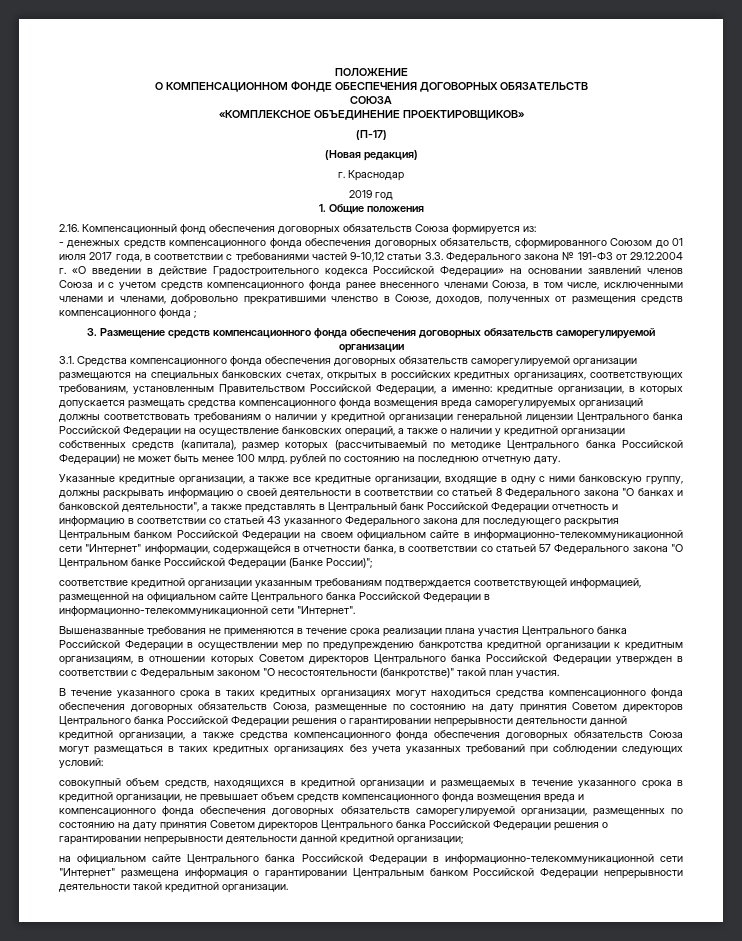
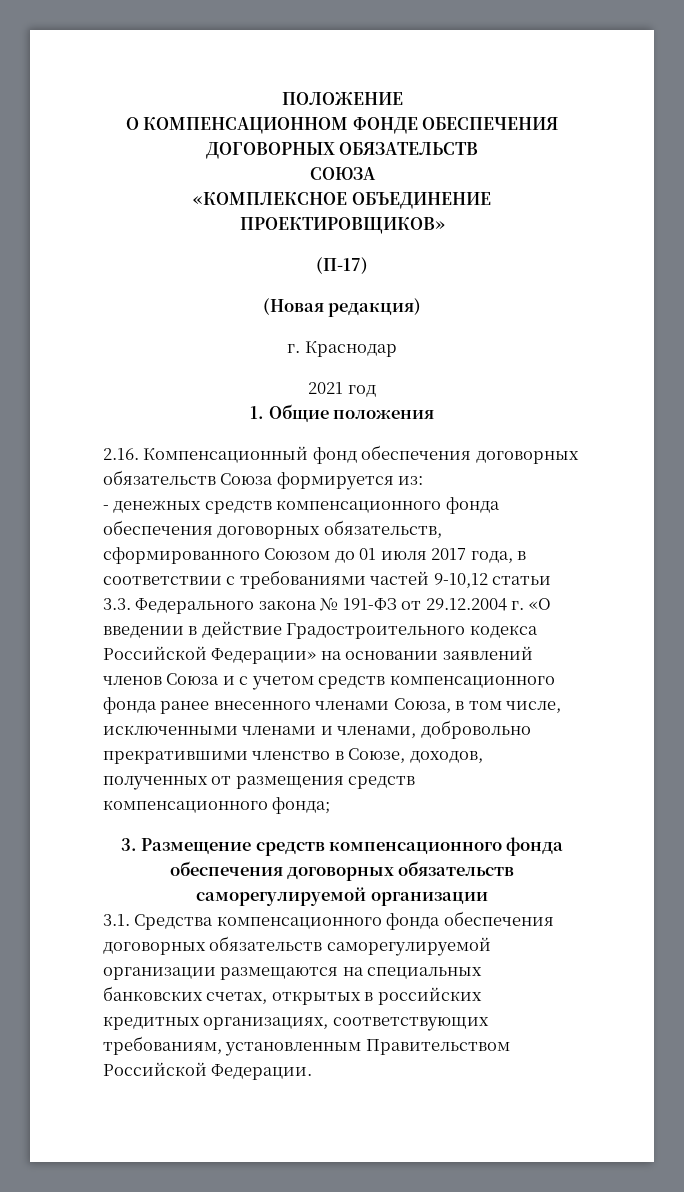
- 2019 год
+ 2021 год
- - денежных средств компенсационного фонда обеспечения договорных обязательств, сформированного Союзом до 01 июля 2017 года, в соответствии с требованиями частей 9-10,12 статьи 3.3. Федерального закона № 191-ФЗ от 29.12.2004 г. «О введении в действие Градостроительного кодекса Российской Федерации» на основании заявлений членов Союза и с учетом средств компенсационного фонда ранее внесенного членами Союза, в том числе, исключенными членами и членами, добровольно прекратившими членство в Союзе, доходов, полученных от размещения средств компенсационного фонда ;
+ - денежных средств компенсационного фонда обеспечения договорных обязательств, сформированного Союзом до 01 июля 2017 года, в соответствии с требованиями частей 9-10,12 статьи 3.3. Федерального закона № 191-ФЗ от 29.12.2004 г. «О введении в действие Градостроительного кодекса Российской Федерации» на основании заявлений членов Союза и с учетом средств компенсационного фонда ранее внесенного членами Союза, в том числе, исключенными членами и членами, добровольно прекратившими членство в Союзе, доходов, полученных от размещения средств компенсационного фонда;
- 3.1. Средства компенсационного фонда обеспечения договорных обязательств саморегулируемой организации размещаются на специальных банковских счетах, открытых в российских кредитных организациях, соответствующих требованиям, установленным Правительством Российской Федерации, а именно: кредитные организации, в которых допускается размещать средства компенсационного фонда возмещения вреда саморегулируемых организаций должны соответствовать требованиям о наличии у кредитной организации генеральной лицензии Центрального банка Российской Федерации на осуществление банковских операций, а также о наличии у кредитной организации собственных средств (капитала), размер которых (рассчитываемый по методике Центрального банка Российской Федерации) не может быть менее 100 млрд. рублей по состоянию на последнюю отчетную дату.
- Указанные кредитные организации, а также все кредитные организации, входящие в одну с ними банковскую группу, должны раскрывать информацию о своей деятельности в соответствии со статьей 8 Федерального закона "О банках и банковской деятельности", а также представлять в Центральный банк Российской Федерации отчетность и информацию в соответствии со статьей 43 указанного Федерального закона для последующего раскрытия Центральным банком Российской Федерации на своем официальном сайте в информационно-телекоммуникационной сети "Интернет" информации, содержащейся в отчетности банка, в соответствии со статьей 57 Федерального закона "О Центральном банке Российской Федерации (Банке России)";
- соответствие кредитной организации указанным требованиям подтверждается соответствующей информацией, размещенной на официальном сайте Центрального банка Российской Федерации в информационно-телекоммуникационной сети "Интернет".
- Вышеназванные требования не применяются в течение срока реализации плана участия Центрального банка Российской Федерации в осуществлении мер по предупреждению банкротства кредитной организации к кредитным организациям, в отношении которых Советом директоров Центрального банка Российской Федерации утвержден в соответствии с Федеральным законом "О несостоятельности (банкротстве)" такой план участия.
- В течение указанного срока в таких кредитных организациях могут находиться средства компенсационного фонда обеспечения договорных обязательств Союза, размещенные по состоянию на дату принятия Советом директоров Центрального банка Российской Федерации решения о гарантировании непрерывности деятельности данной кредитной организации, а также средства компенсационного фонда обеспечения договорных обязательств Союза могут размещаться в таких кредитных организациях без учета указанных требований при соблюдении следующих условий:
- совокупный объем средств, находящихся в кредитной организации и размещаемых в течение указанного срока в кредитной организации, не превышает объем средств компенсационного фонда возмещения вреда и компенсационного фонда обеспечения договорных обязательств саморегулируемой организации, размещенных по состоянию на дату принятия Советом директоров Центрального банка Российской Федерации решения о гарантировании непрерывности деятельности данной кредитной организации;
- на официальном сайте Центрального банка Российской Федерации в информационно-телекоммуникационной сети "Интернет" размещена информация о гарантировании Центральным банком Российской Федерации непрерывности деятельности такой кредитной организации.
+ 3.1. Средства компенсационного фонда обеспечения договорных обязательств саморегулируемой организации размещаются на специальных банковских счетах, открытых в российских кредитных организациях, соответствующих требованиям, установленным Правительством Российской Федерации.

